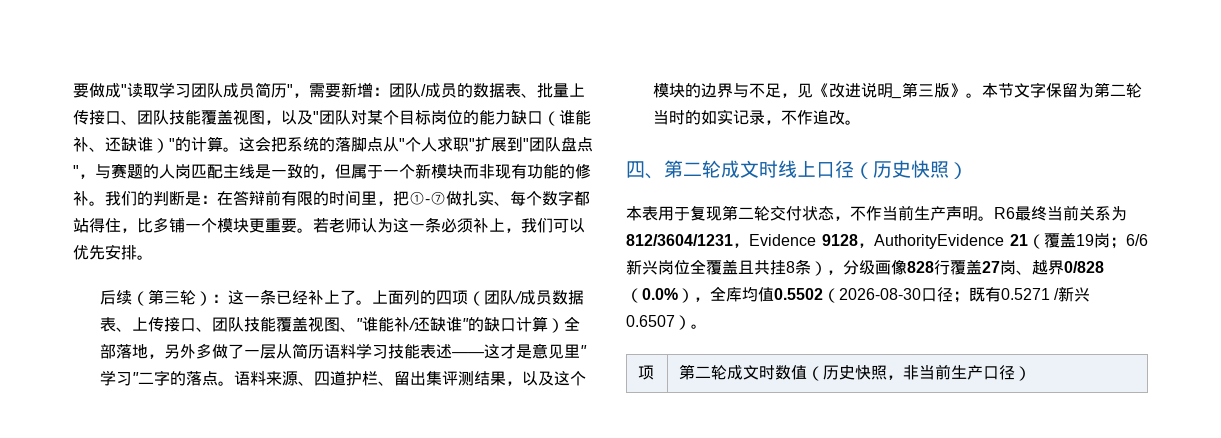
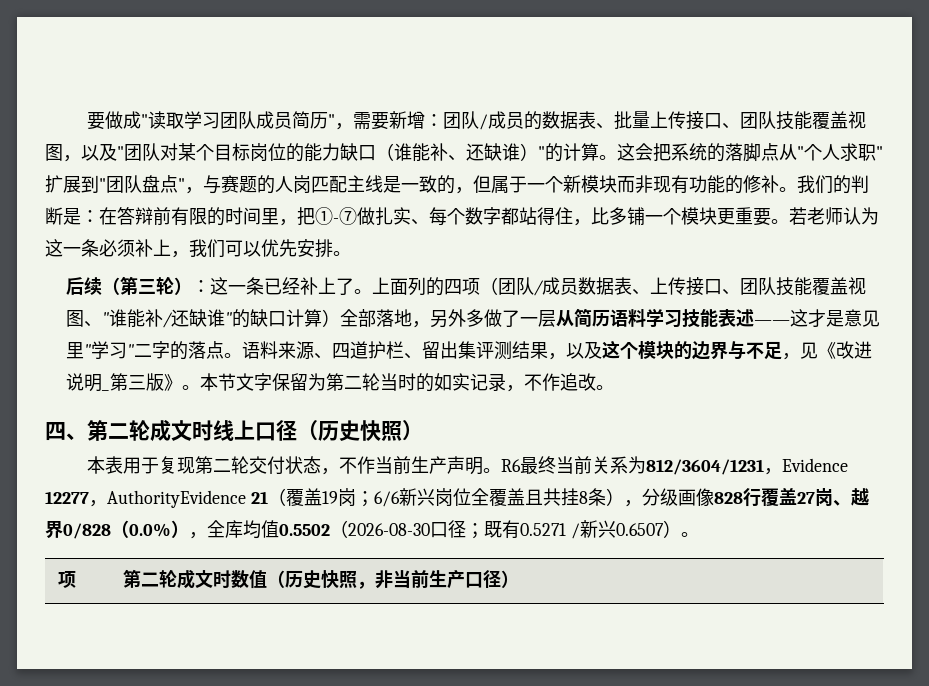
- R6最终当前关系为812/3604/1231，Evidence 9128，AuthorityEvidence 21（覆盖19岗；6/6新兴岗位全覆盖且共挂8条），分级画像828行覆盖27岗、越界0/828（0.0%），全库均值0.5502（2026-08-30口径；既有0.5271 /新兴0.6507）。
+ R6最终当前关系为812/3604/1231，Evidence 12277，AuthorityEvidence 21（覆盖19岗；6/6新兴岗位全覆盖且共挂8条），分级画像828行覆盖27岗、越界0/828（0.0%），全库均值0.5502（2026-08-30口径；既有0.5271 /新兴0.6507）。

